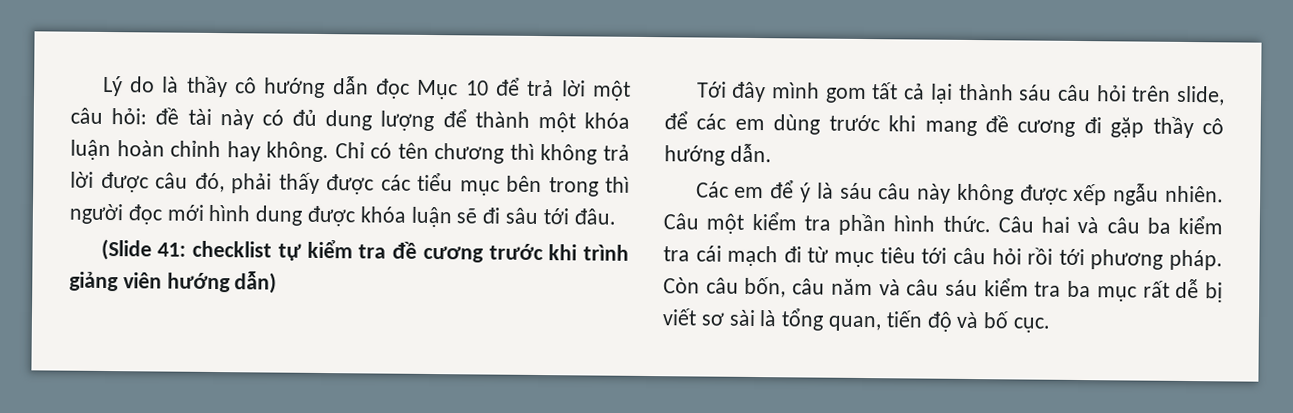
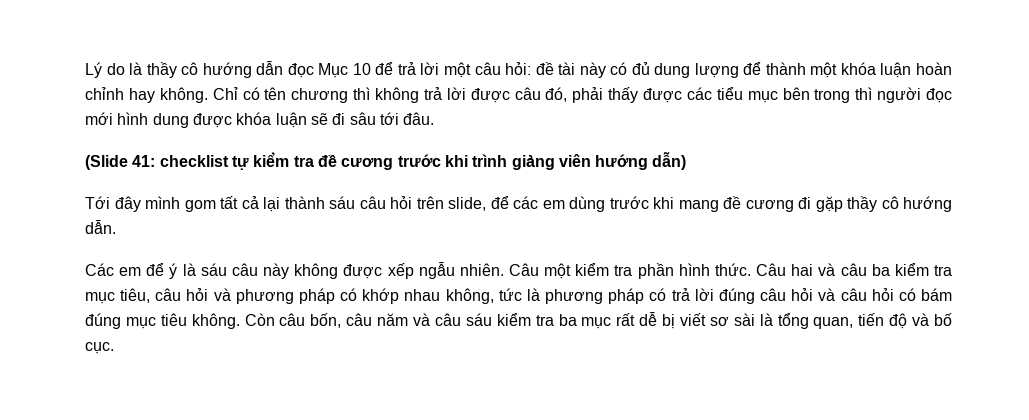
- Câu hai và câu ba kiểm tra cái mạch đi từ mục tiêu tới câu hỏi rồi tới phương pháp.
+ Câu hai và câu ba kiểm tra mục tiêu, câu hỏi và phương pháp có khớp nhau không, tức là phương pháp có trả lời đúng câu hỏi và câu hỏi có bám đúng mục tiêu không.

